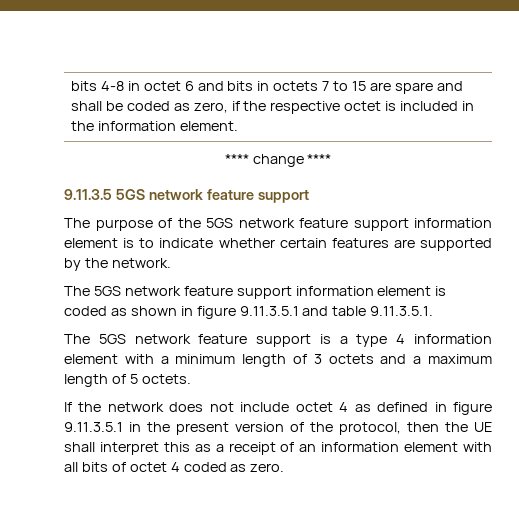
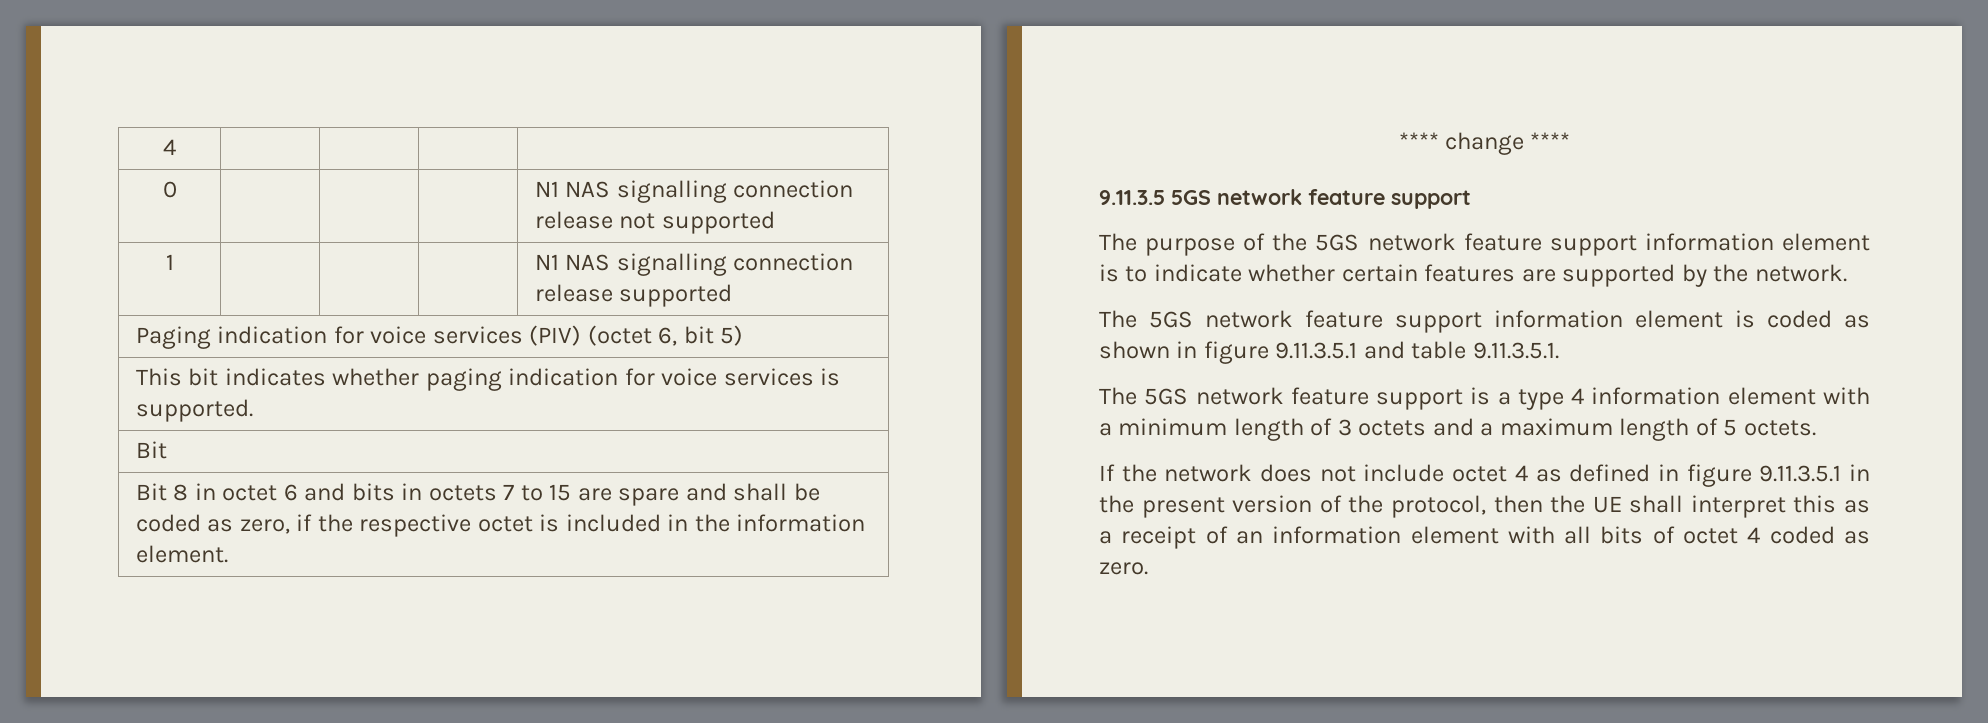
- bits 4-8 in octet 6 and bits in octets 7 to 15 are spare and shall be coded as zero, if the respective octet is included in the information element.
+ 4 | | | |
+ 0 | | | | N1 NAS signalling connection release not supported
+ 1 | | | | N1 NAS signalling connection release supported
+ Paging indication for voice services (PIV) (octet 6, bit 5)
+ This bit indicates whether paging indication for voice services is supported.
+ Bit
+ Bit 8 in octet 6 and bits in octets 7 to 15 are spare and shall be coded as zero, if the respective octet is included in the information element.

